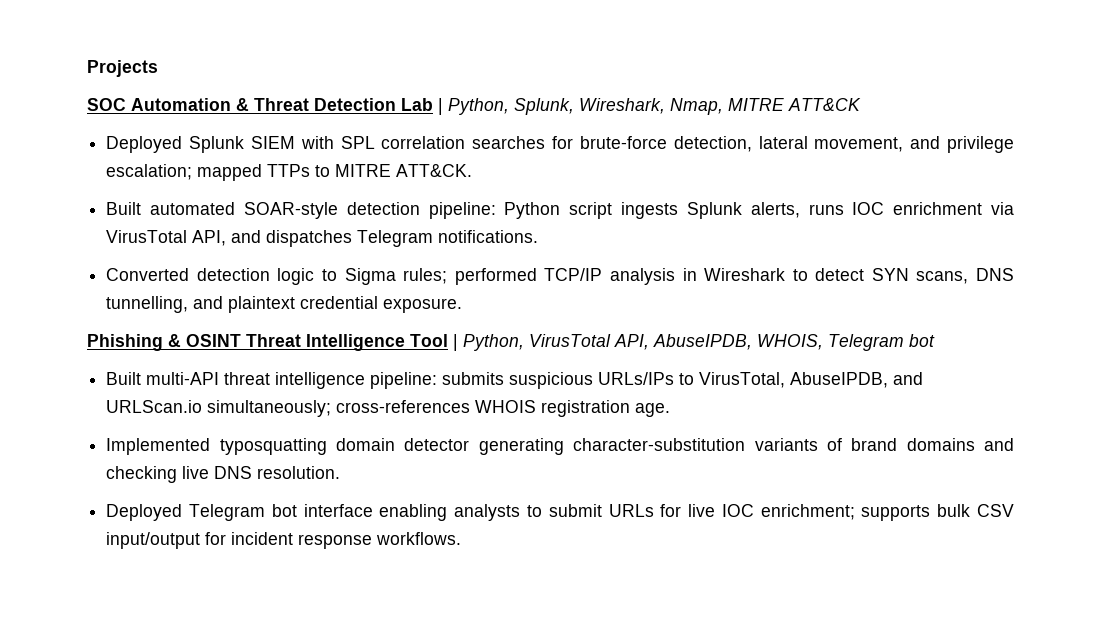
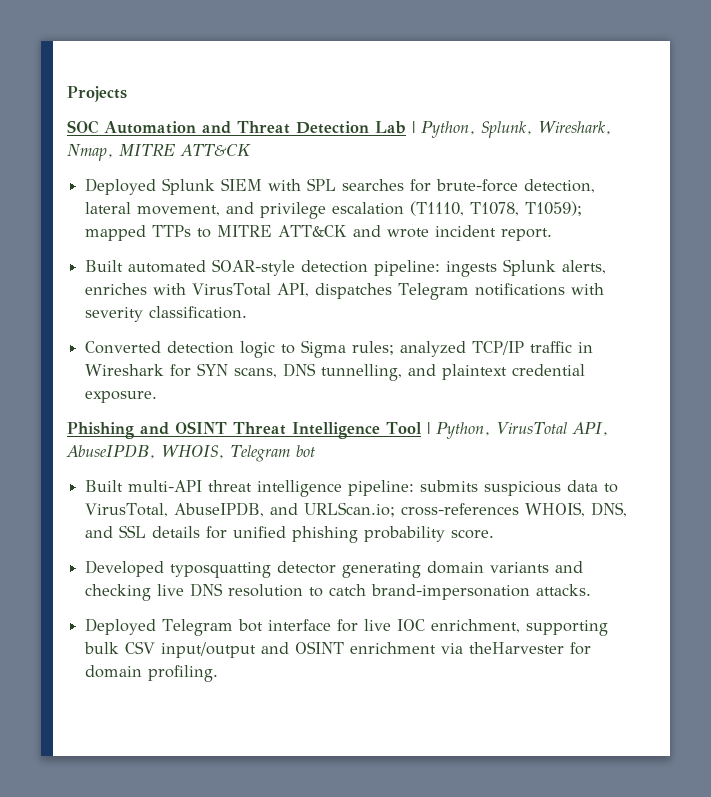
- SOC Automation & Threat Detection Lab | Python, Splunk, Wireshark, Nmap, MITRE ATT&CK
+ SOC Automation and Threat Detection Lab | Python, Splunk, Wireshark, Nmap, MITRE ATT&CK
- Deployed Splunk SIEM with SPL correlation searches for brute-force detection, lateral movement, and privilege escalation; mapped TTPs to MITRE ATT&CK.
+ Deployed Splunk SIEM with SPL searches for brute-force detection, lateral movement, and privilege escalation (T1110, T1078, T1059); mapped TTPs to MITRE ATT&CK and wrote incident report.
- Built automated SOAR-style detection pipeline: Python script ingests Splunk alerts, runs IOC enrichment via VirusTotal API, and dispatches Telegram notifications.
+ Built automated SOAR-style detection pipeline: ingests Splunk alerts, enriches with VirusTotal API, dispatches Telegram notifications with severity classification.
- Converted detection logic to Sigma rules; performed TCP/IP analysis in Wireshark to detect SYN scans, DNS tunnelling, and plaintext credential exposure.
+ Converted detection logic to Sigma rules; analyzed TCP/IP traffic in Wireshark for SYN scans, DNS tunnelling, and plaintext credential exposure.
- Phishing & OSINT Threat Intelligence Tool | Python, VirusTotal API, AbuseIPDB, WHOIS, Telegram bot
+ Phishing and OSINT Threat Intelligence Tool | Python, VirusTotal API, AbuseIPDB, WHOIS, Telegram bot
- Built multi-API threat intelligence pipeline: submits suspicious URLs/IPs to VirusTotal, AbuseIPDB, and URLScan.io simultaneously; cross-references WHOIS registration age.
- Implemented typosquatting domain detector generating character-substitution variants of brand domains and checking live DNS resolution.
+ Built multi-API threat intelligence pipeline: submits suspicious data to VirusTotal, AbuseIPDB, and URLScan.io; cross-references WHOIS, DNS, and SSL details for unified phishing probability score.
+ Developed typosquatting detector generating domain variants and checking live DNS resolution to catch brand-impersonation attacks.
- Deployed Telegram bot interface enabling analysts to submit URLs for live IOC enrichment; supports bulk CSV input/output for incident response workflows.
+ Deployed Telegram bot interface for live IOC enrichment, supporting bulk CSV input/output and OSINT enrichment via theHarvester for domain profiling.

